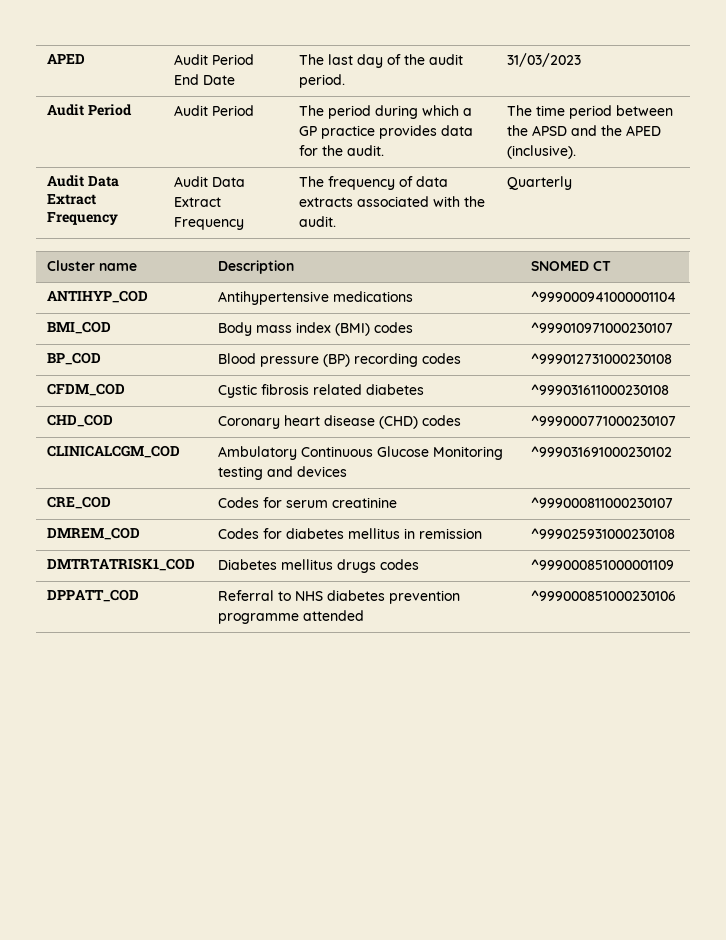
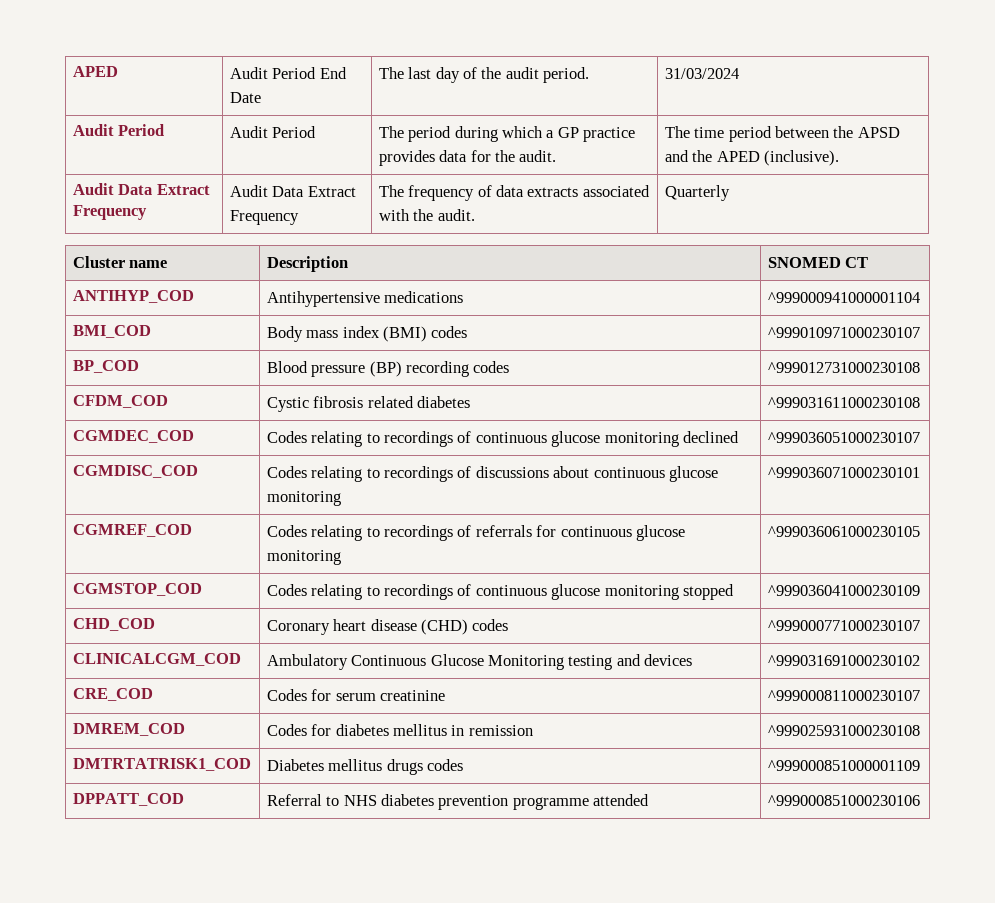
- APED | Audit Period End Date | The last day of the audit period. | 31/03/2023
+ APED | Audit Period End Date | The last day of the audit period. | 31/03/2024
+ CGMDEC_COD | Codes relating to recordings of continuous glucose monitoring declined | ^999036051000230107
+ CGMDISC_COD | Codes relating to recordings of discussions about continuous glucose monitoring | ^999036071000230101
+ CGMREF_COD | Codes relating to recordings of referrals for continuous glucose monitoring | ^999036061000230105
+ CGMSTOP_COD | Codes relating to recordings of continuous glucose monitoring stopped | ^999036041000230109

